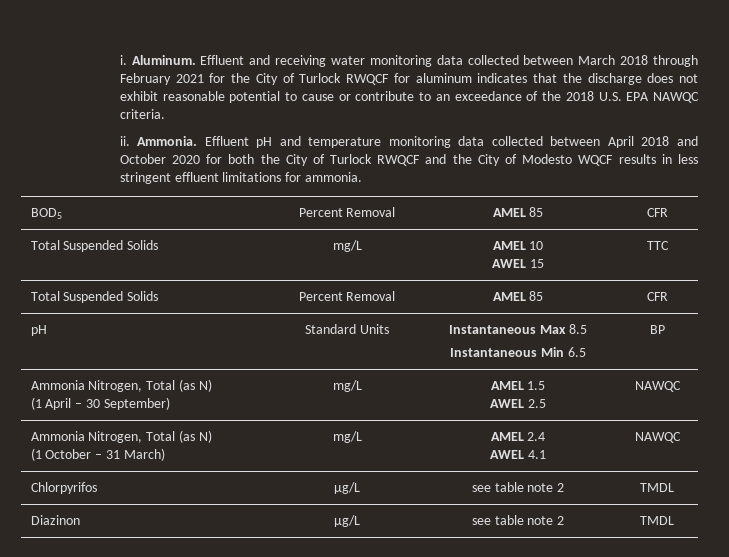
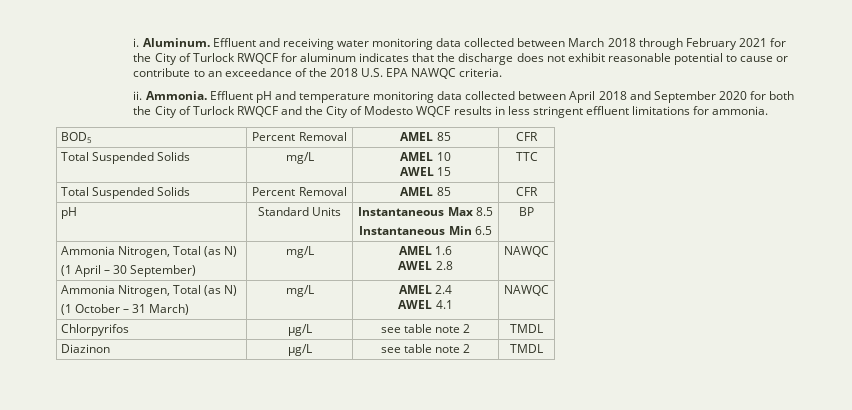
- Effluent pH and temperature monitoring data collected between April 2018 and October 2020 for both the City of Turlock RWQCF and the City of Modesto WQCF results in less stringent effluent limitations for ammonia.
+ Effluent pH and temperature monitoring data collected between April 2018 and September 2020 for both the City of Turlock RWQCF and the City of Modesto WQCF results in less stringent effluent limitations for ammonia.
  pH | Standard Units | Instantaneous Max 8.5
  Instantaneous Min 6.5 | BP
  Ammonia Nitrogen, Total (as N)
- (1 April – 30 September) | mg/L | AMEL 1.5
- AWEL 2.5 | NAWQC
+ (1 April – 30 September) | mg/L | AMEL 1.6
+ AWEL 2.8 | NAWQC

